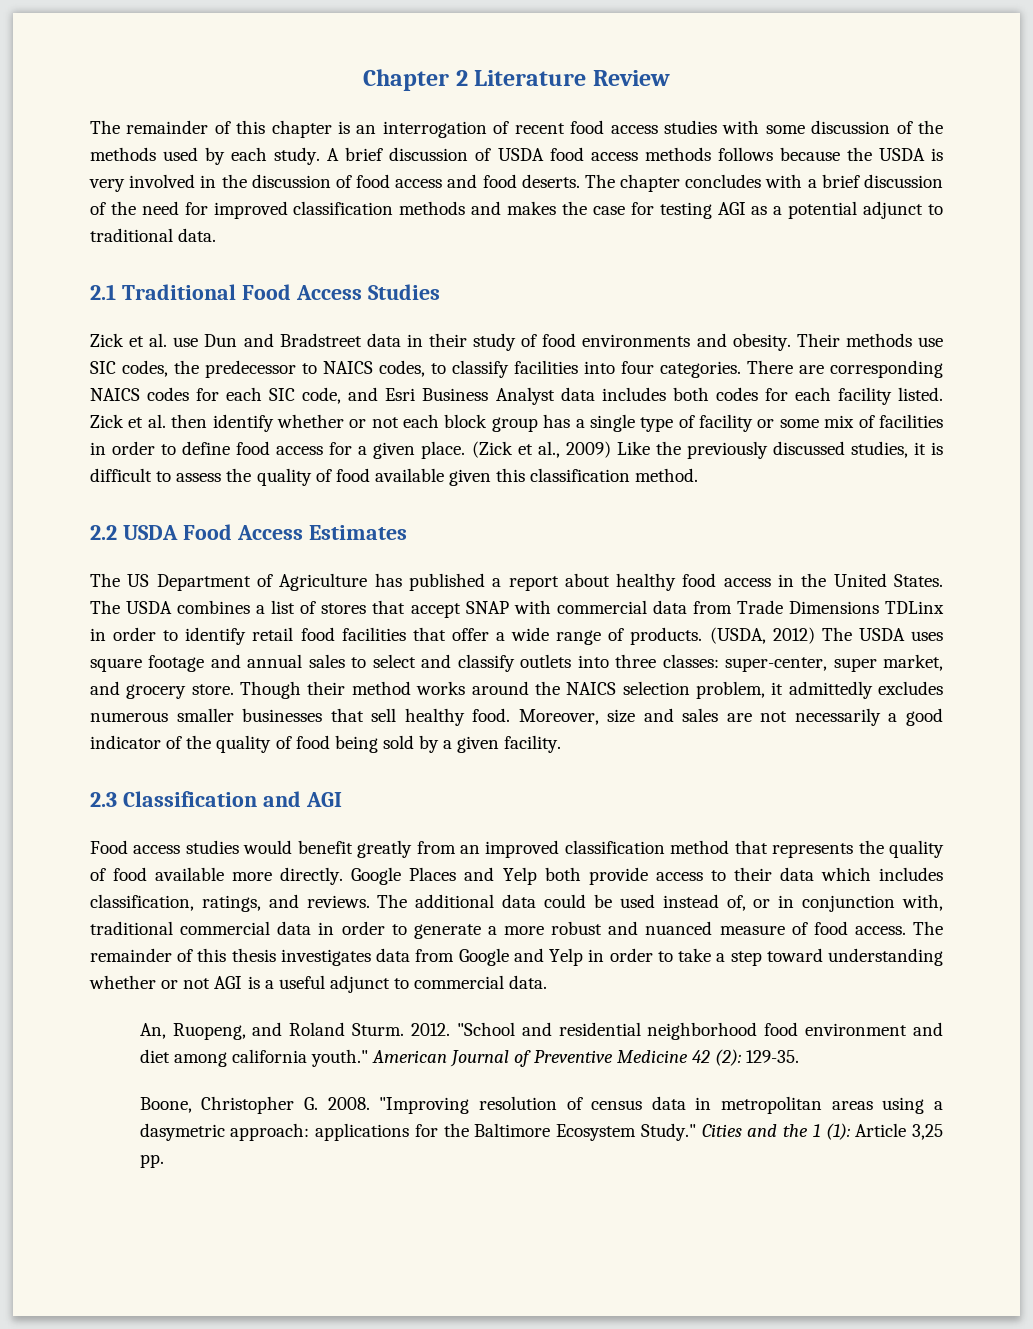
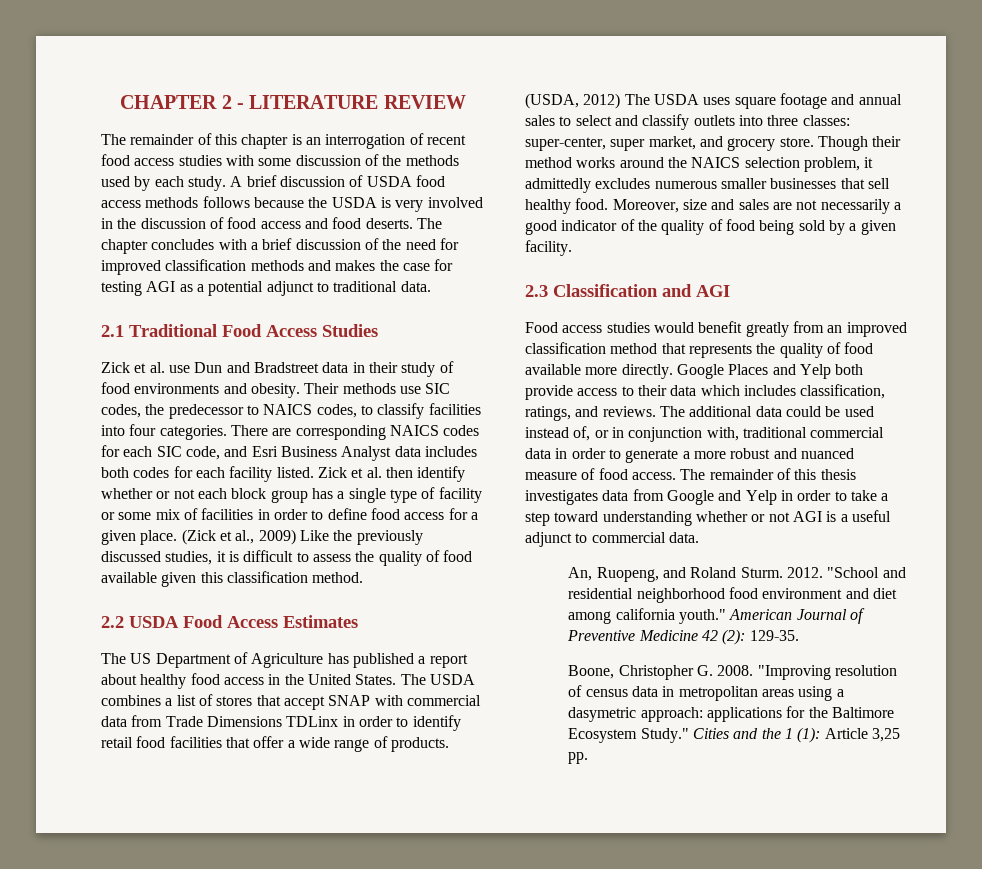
- Chapter 2 Literature Review
+ CHAPTER 2 - LITERATURE REVIEW

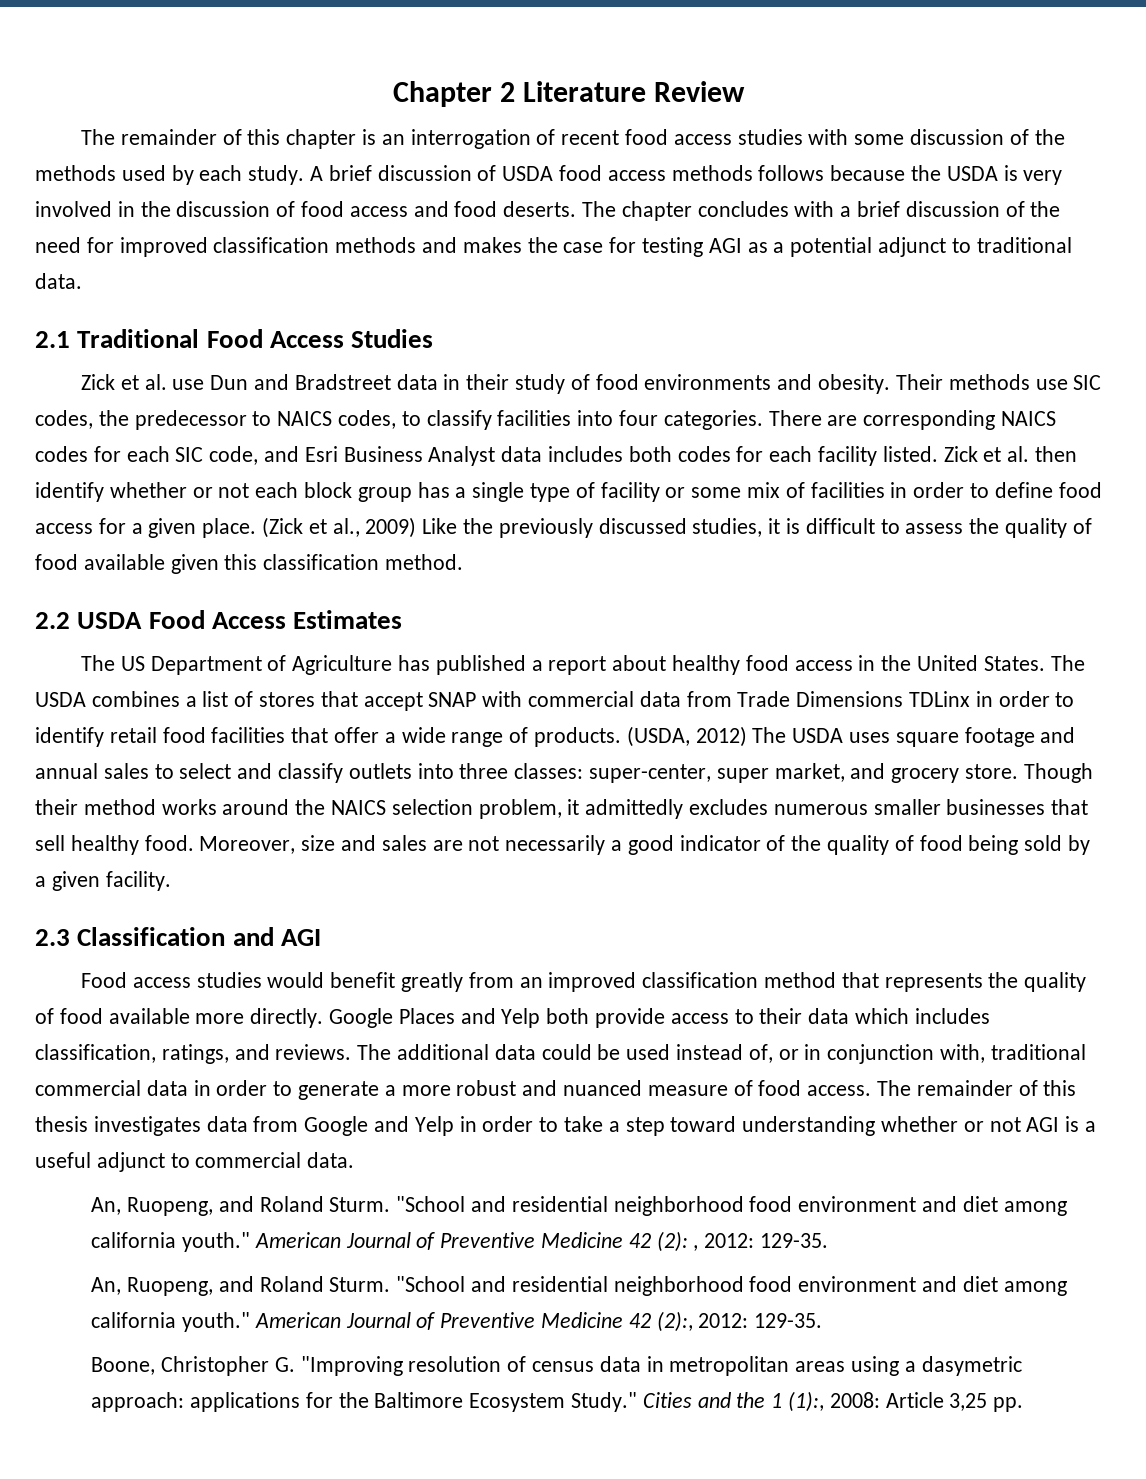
- CHAPTER 2 - LITERATURE REVIEW
+ Chapter 2 Literature Review
- 2012.
- American Journal of Preventive Medicine 42 (2): 129-35.
+ American Journal of Preventive Medicine 42 (2): , 2012: 129-35.
+ An, Ruopeng, and Roland Sturm. "School and residential neighborhood food environment and diet among california youth." American Journal of Preventive Medicine 42 (2):, 2012: 129-35.
- Boone, Christopher G. 2008. "Improving resolution of census data in metropolitan areas using a dasymetric approach: applications for the Baltimore Ecosystem Study."
+ Boone, Christopher G. "Improving resolution of census data in metropolitan areas using a dasymetric approach: applications for the Baltimore Ecosystem Study."
- Cities and the 1 (1): Article 3,25 pp.
+ Cities and the 1 (1):, 2008: Article 3,25 pp.

